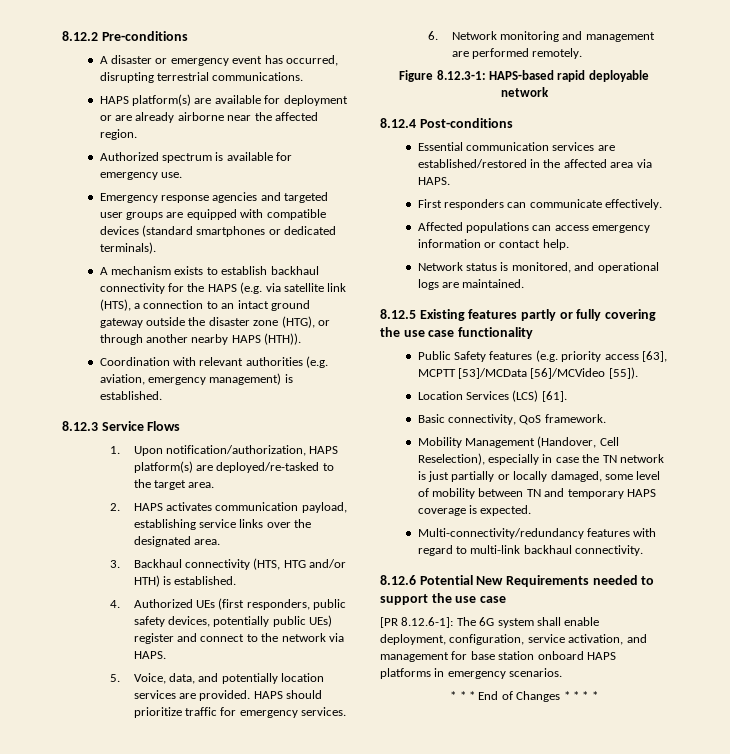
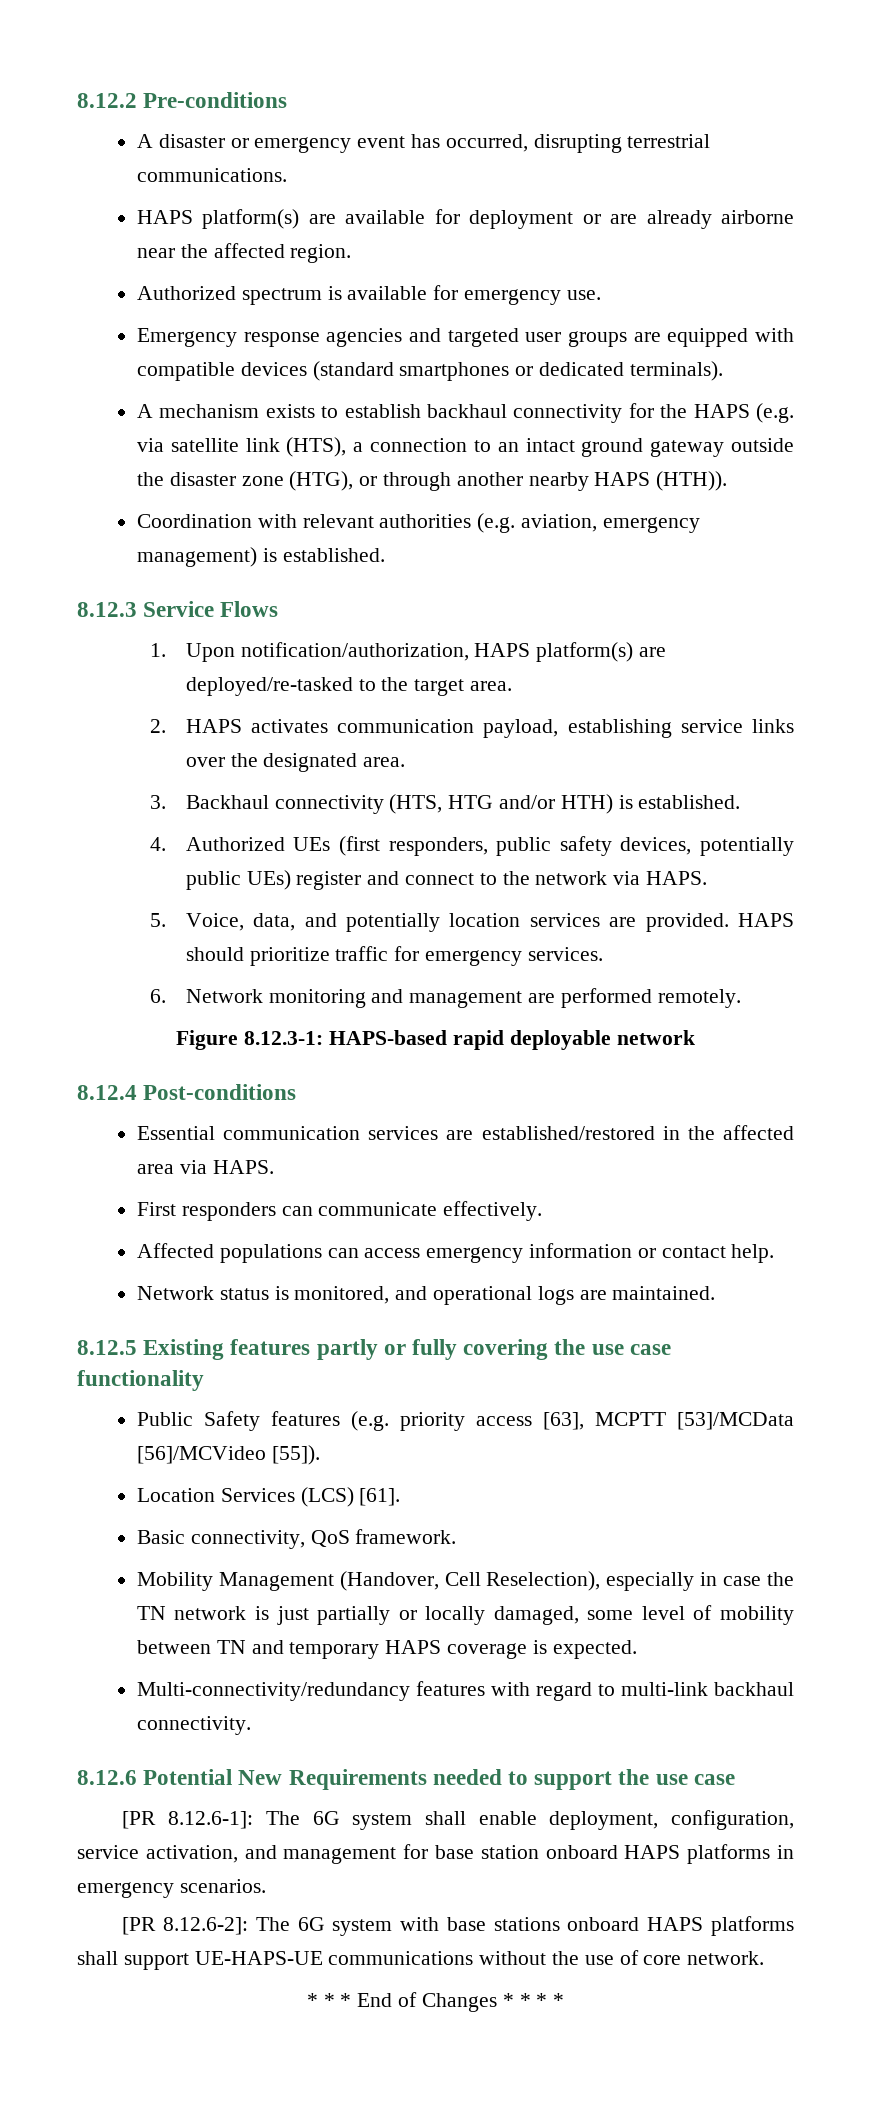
+ [PR 8.12.6-2]: The 6G system with base stations onboard HAPS platforms shall support UE-HAPS-UE communications without the use of core network.

